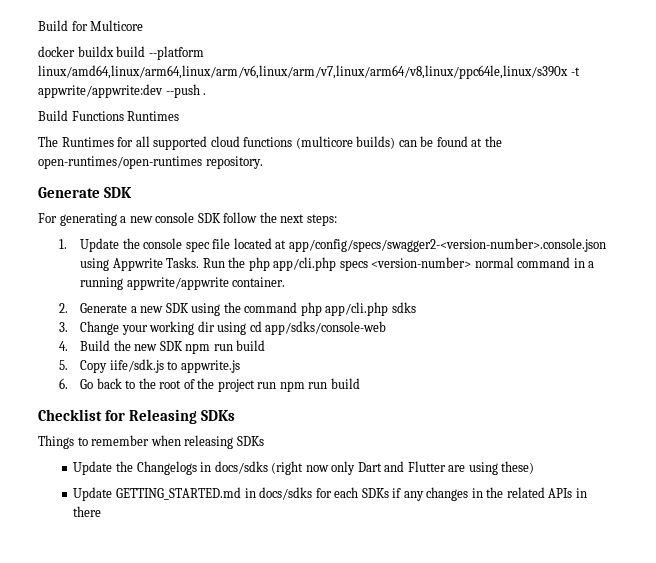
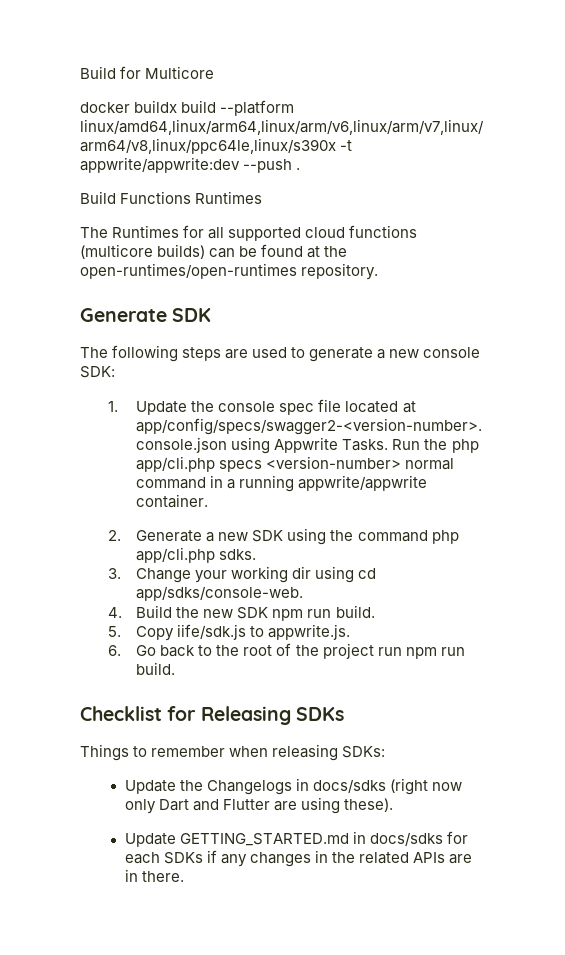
- For generating a new console SDK follow the next steps:
+ The following steps are used to generate a new console SDK:
- 2. Generate a new SDK using the command php app/cli.php sdks
+ 2. Generate a new SDK using the command php app/cli.php sdks.
- 3. Change your working dir using cd app/sdks/console-web
+ 3. Change your working dir using cd app/sdks/console-web.
- 4. Build the new SDK npm run build
+ 4. Build the new SDK npm run build.
- 5. Copy iife/sdk.js to appwrite.js
+ 5. Copy iife/sdk.js to appwrite.js.
- 6. Go back to the root of the project run npm run build
+ 6. Go back to the root of the project run npm run build.
- Things to remember when releasing SDKs
+ Things to remember when releasing SDKs:
- Update the Changelogs in docs/sdks (right now only Dart and Flutter are using these)
+ Update the Changelogs in docs/sdks (right now only Dart and Flutter are using these).
- Update GETTING_STARTED.md in docs/sdks for each SDKs if any changes in the related APIs in there
+ Update GETTING_STARTED.md in docs/sdks for each SDKs if any changes in the related APIs are in there.

